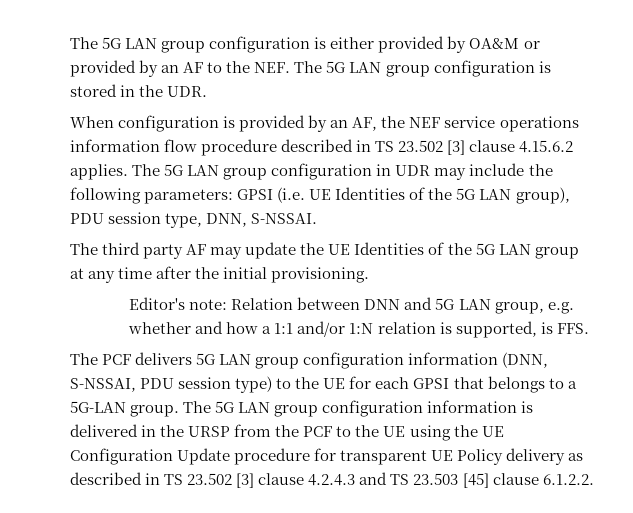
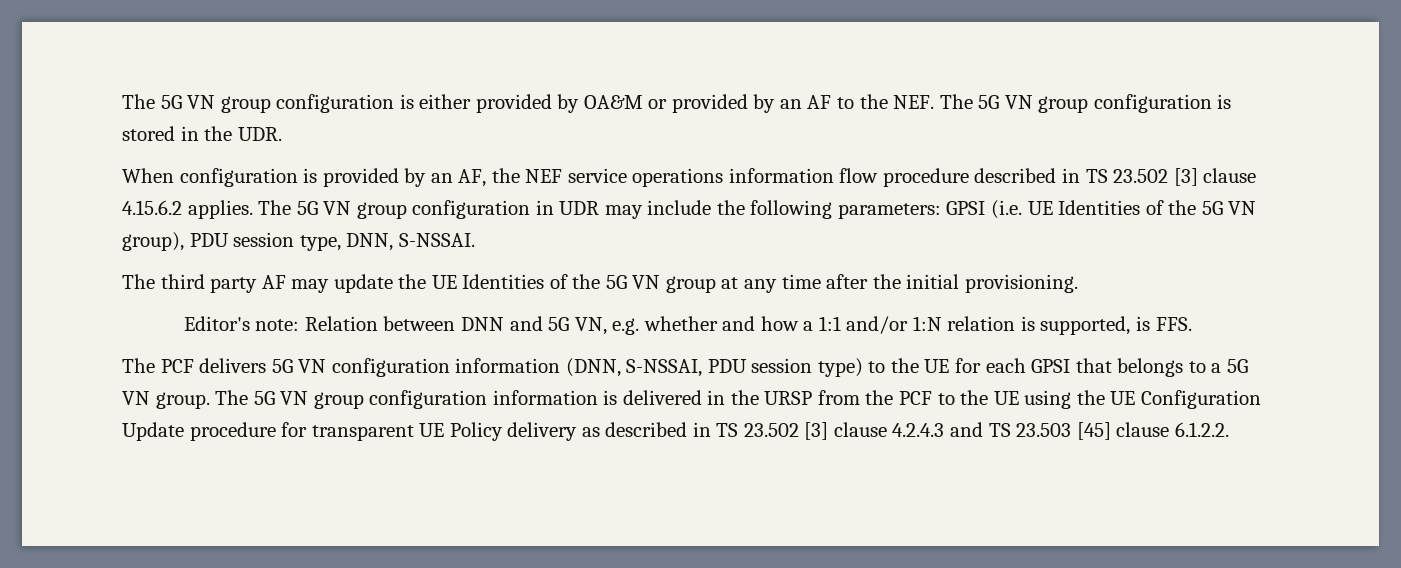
- The 5G LAN group configuration is either provided by OA&M or provided by an AF to the NEF. The 5G LAN group configuration is stored in the UDR.
+ The 5G VN group configuration is either provided by OA&M or provided by an AF to the NEF. The 5G VN group configuration is stored in the UDR.
- The 5G LAN group configuration in UDR may include the following parameters: GPSI (i.e. UE Identities of the 5G LAN group), PDU session type, DNN, S-NSSAI.
+ The 5G VN group configuration in UDR may include the following parameters: GPSI (i.e. UE Identities of the 5G VN group), PDU session type, DNN, S-NSSAI.
- The third party AF may update the UE Identities of the 5G LAN group at any time after the initial provisioning.
+ The third party AF may update the UE Identities of the 5G VN group at any time after the initial provisioning.
- Editor's note: Relation between DNN and 5G LAN group, e.g. whether and how a 1:1 and/or 1:N relation is supported, is FFS.
+ Editor's note: Relation between DNN and 5G VN, e.g. whether and how a 1:1 and/or 1:N relation is supported, is FFS.
- The PCF delivers 5G LAN group configuration information (DNN, S-NSSAI, PDU session type) to the UE for each GPSI that belongs to a 5G-LAN group.
+ The PCF delivers 5G VN configuration information (DNN, S-NSSAI, PDU session type) to the UE for each GPSI that belongs to a 5G VN group.
- The 5G LAN group configuration information is delivered in the URSP from the PCF to the UE using the UE Configuration Update procedure for transparent UE Policy delivery as described in TS 23.502 [3] clause 4.2.4.3 and TS 23.503 [45] clause 6.1.2.2.
+ The 5G VN group configuration information is delivered in the URSP from the PCF to the UE using the UE Configuration Update procedure for transparent UE Policy delivery as described in TS 23.502 [3] clause 4.2.4.3 and TS 23.503 [45] clause 6.1.2.2.

